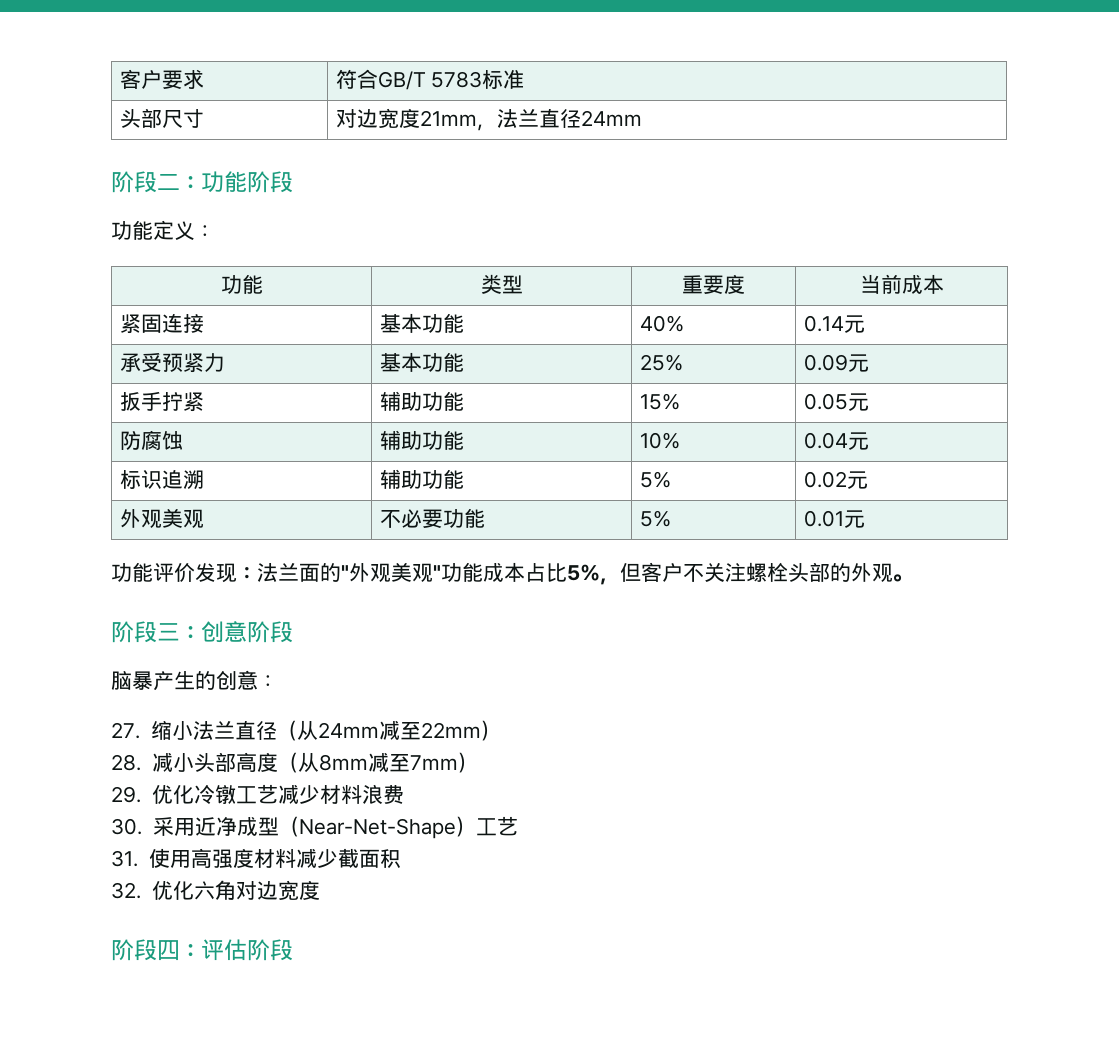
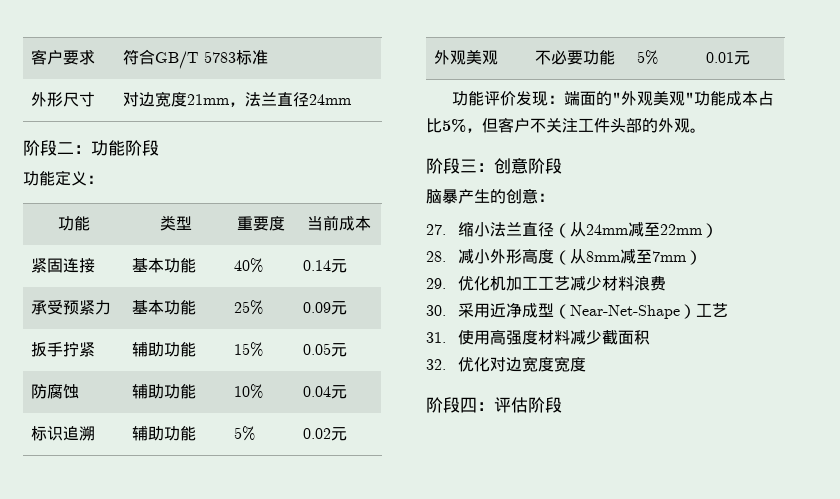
- 头部尺寸 | 对边宽度21mm，法兰直径24mm
+ 外形尺寸 | 对边宽度21mm，法兰直径24mm
- 功能评价发现：法兰面的"外观美观"功能成本占比5%，但客户不关注螺栓头部的外观。
+ 功能评价发现：端面的"外观美观"功能成本占比5%，但客户不关注工件头部的外观。
- 28.减小头部高度（从8mm减至7mm）
+ 28.减小外形高度（从8mm减至7mm）
- 29.优化冷镦工艺减少材料浪费
+ 29.优化机加工工艺减少材料浪费
- 32.优化六角对边宽度
+ 32.优化对边宽度宽度

